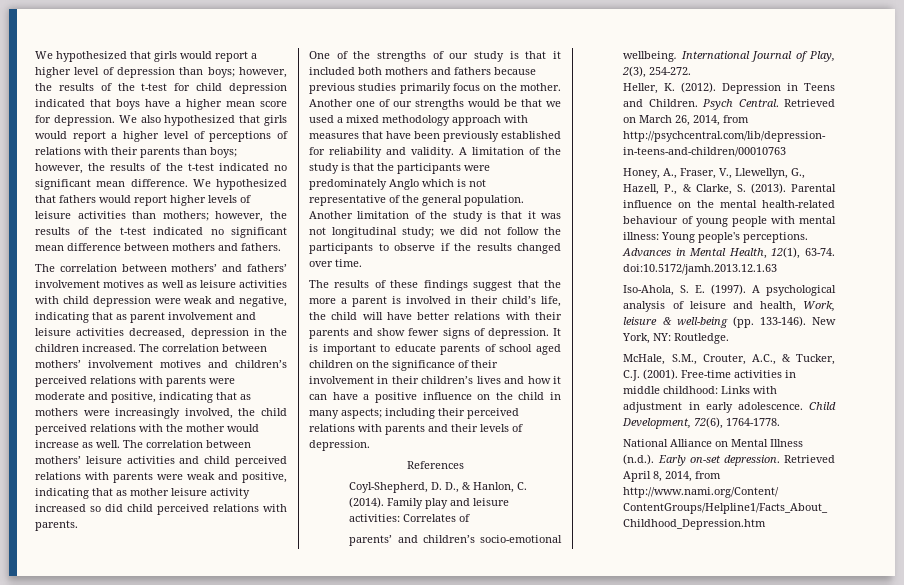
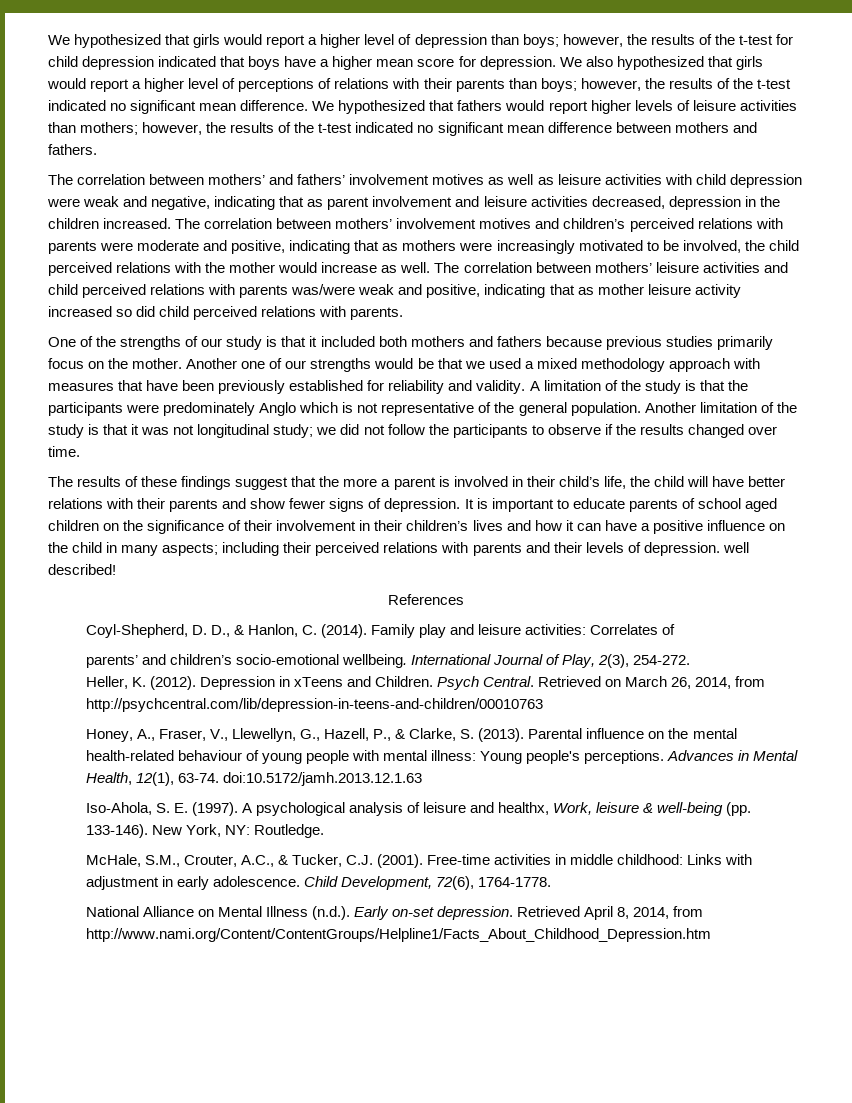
- The correlation between mothers’ involvement motives and children’s perceived relations with parents were moderate and positive, indicating that as mothers were increasingly involved, the child perceived relations with the mother would increase as well.
+ The correlation between mothers’ involvement motives and children’s perceived relations with parents were moderate and positive, indicating that as mothers were increasingly motivated to be involved, the child perceived relations with the mother would increase as well.
- The correlation between mothers’ leisure activities and child perceived relations with parents were weak and positive, indicating that as mother leisure activity increased so did child perceived relations with parents.
+ The correlation between mothers’ leisure activities and child perceived relations with parents was/were weak and positive, indicating that as mother leisure activity increased so did child perceived relations with parents.
- It is important to educate parents of school aged children on the significance of their involvement in their children’s lives and how it can have a positive influence on the child in many aspects; including their perceived relations with parents and their levels of depression.
+ It is important to educate parents of school aged children on the significance of their involvement in their children’s lives and how it can have a positive influence on the child in many aspects; including their perceived relations with parents and their levels of depression. well described!
- Depression in Teens and Children.
+ Depression in xTeens and Children.
- A psychological analysis of leisure and health, Work, leisure & well-being (pp. 133-146).
+ A psychological analysis of leisure and healthx, Work, leisure & well-being (pp. 133-146).

